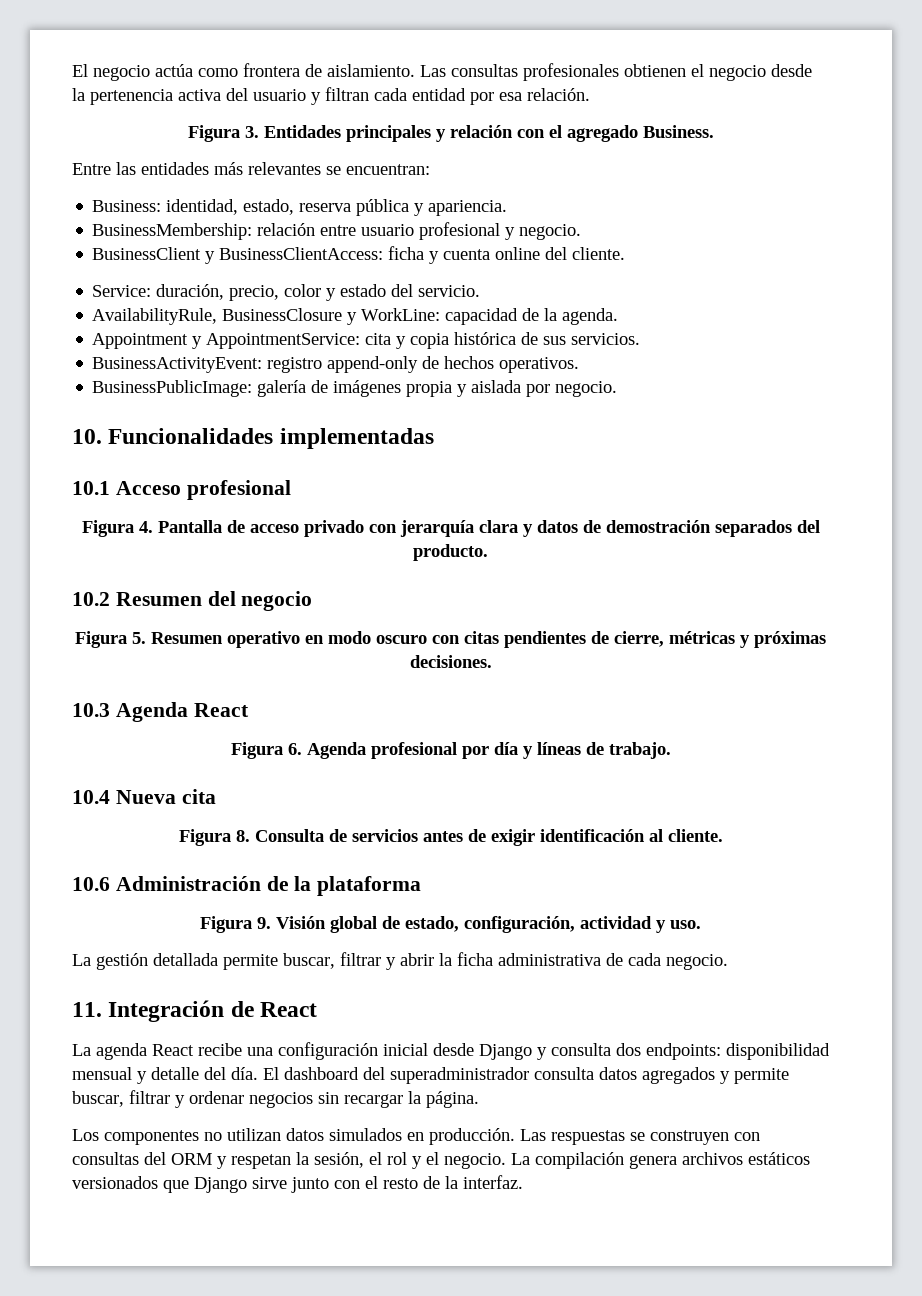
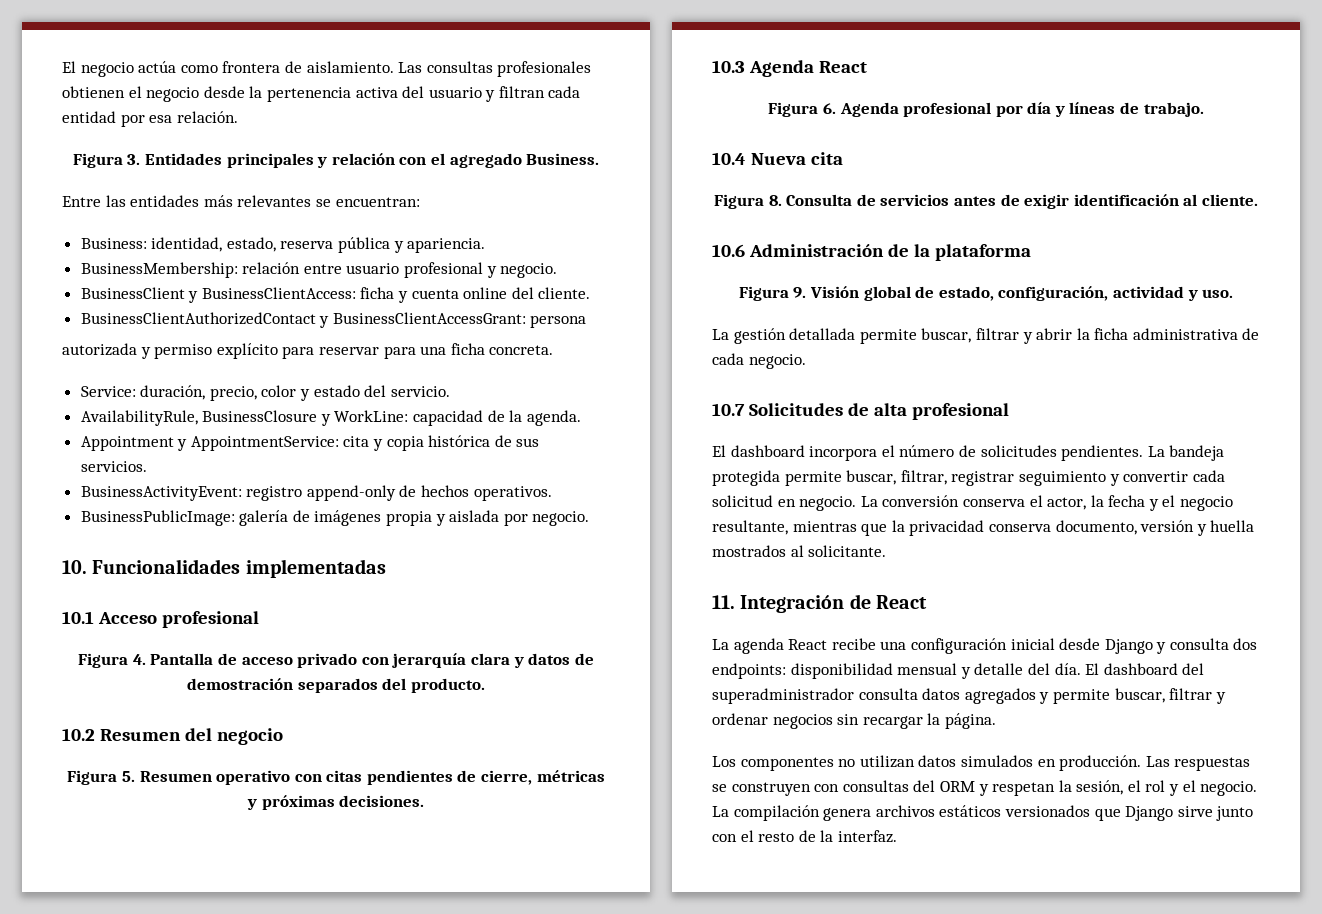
+ BusinessClientAuthorizedContact y BusinessClientAccessGrant: persona
+ autorizada y permiso explícito para reservar para una ficha concreta.
- Figura 5. Resumen operativo en modo oscuro con citas pendientes de cierre, métricas y próximas decisiones.
+ Figura 5. Resumen operativo con citas pendientes de cierre, métricas y próximas decisiones.
+ 10.7 Solicitudes de alta profesional
+ El dashboard incorpora el número de solicitudes pendientes. La bandeja protegida permite buscar, filtrar, registrar seguimiento y convertir cada solicitud en negocio. La conversión conserva el actor, la fecha y el negocio resultante, mientras que la privacidad conserva documento, versión y huella mostrados al solicitante.

